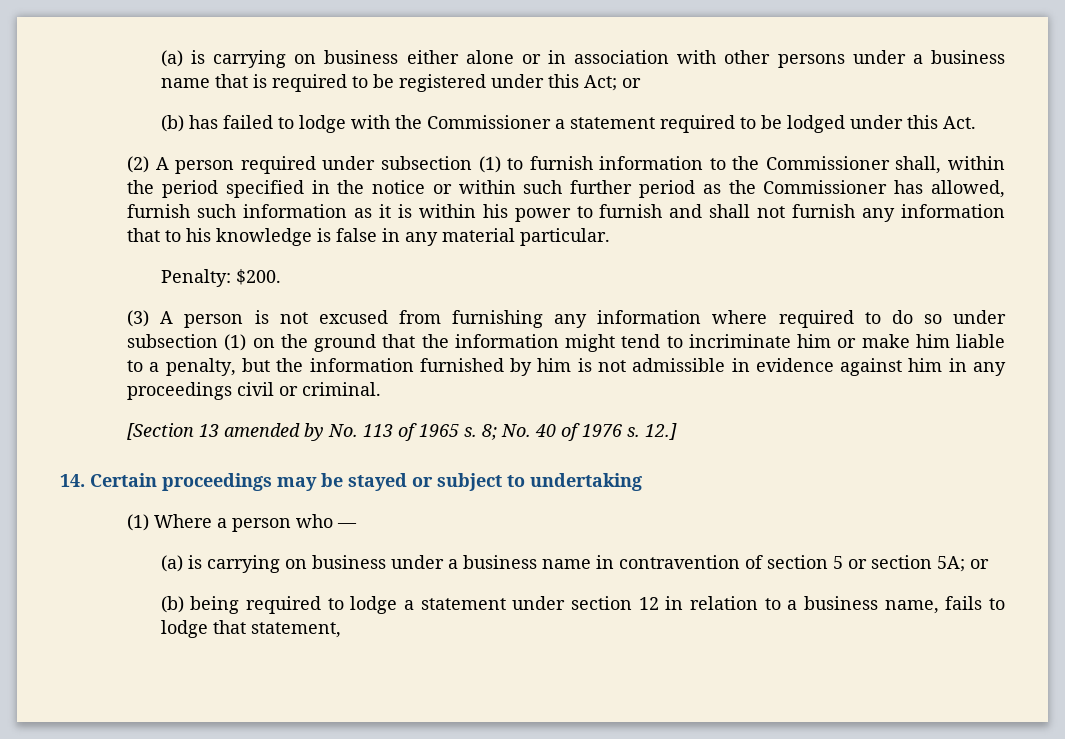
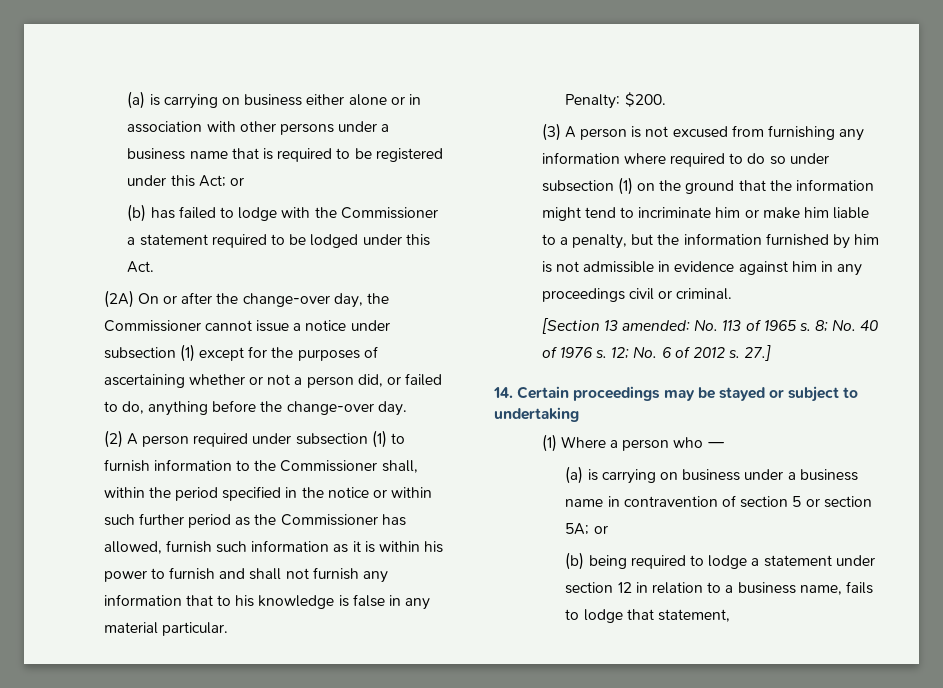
+ (2A) On or after the change-over day, the Commissioner cannot issue a notice under subsection (1) except for the purposes of ascertaining whether or not a person did, or failed to do, anything before the change-over day.
- [Section 13 amended by No. 113 of 1965 s.
+ [Section 13 amended: No. 113 of 1965 s.
- 12.]
+ 12; No. 6 of 2012 s. 27.]

